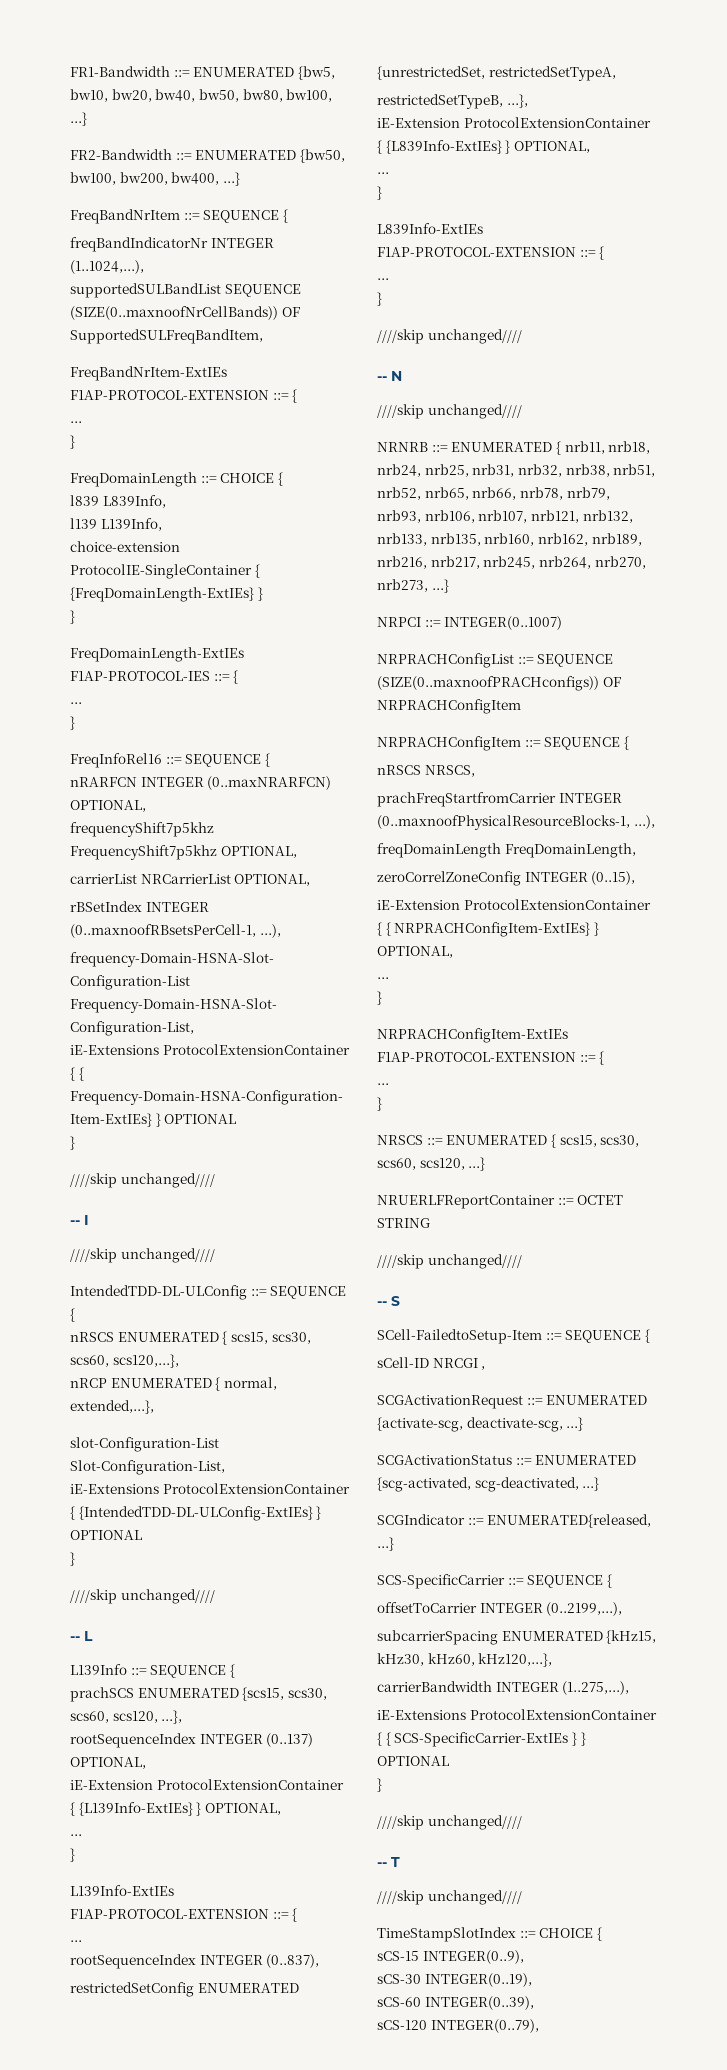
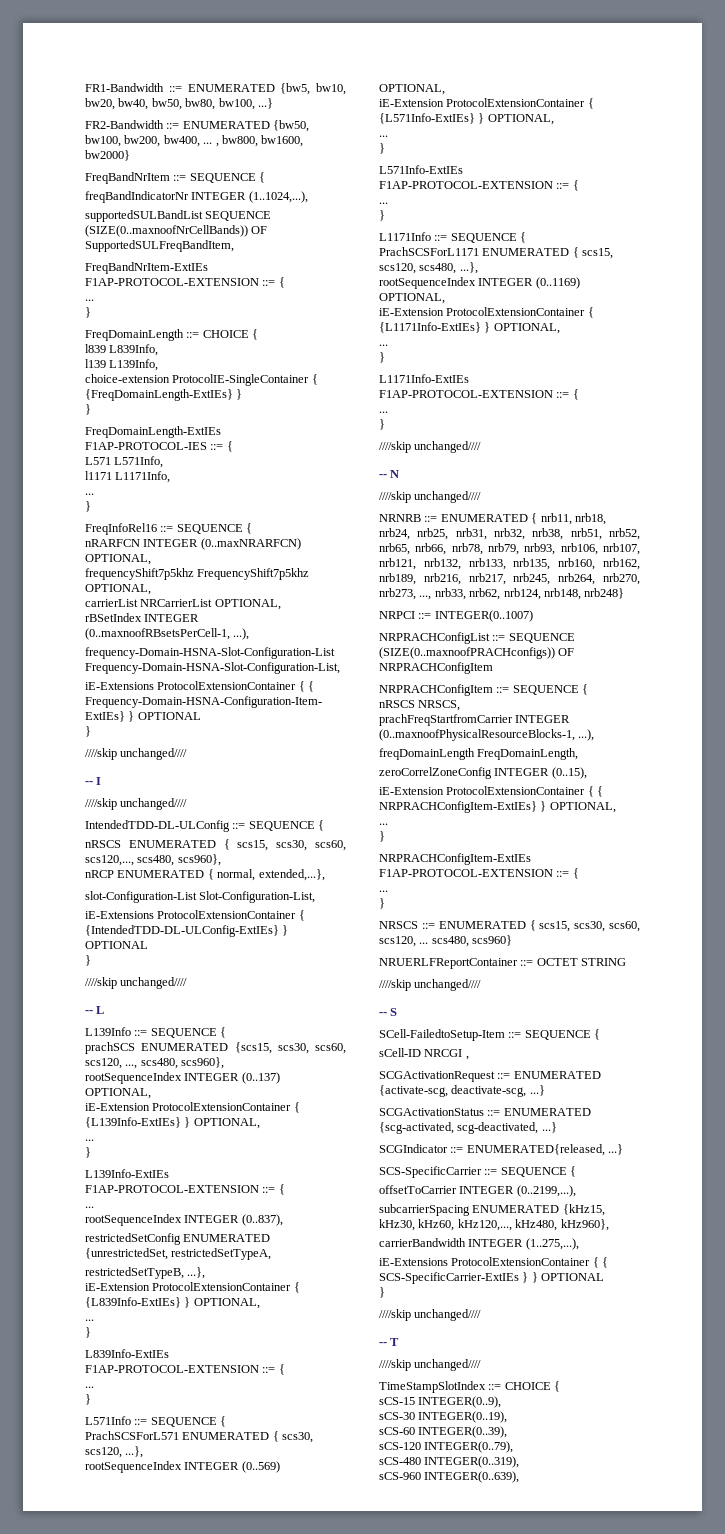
- FR2-Bandwidth ::= ENUMERATED {bw50, bw100, bw200, bw400, ...}
+ FR2-Bandwidth ::= ENUMERATED {bw50, bw100, bw200, bw400, ... , bw800, bw1600, bw2000}
+ L571 L571Info,
+ l1171 L1171Info,
- nRSCS ENUMERATED { scs15, scs30, scs60, scs120,...},
+ nRSCS ENUMERATED { scs15, scs30, scs60, scs120,..., scs480, scs960},
- prachSCS ENUMERATED {scs15, scs30, scs60, scs120, ...},
+ prachSCS ENUMERATED {scs15, scs30, scs60, scs120, ..., scs480, scs960},
+ L571Info ::= SEQUENCE {
+ PrachSCSForL571 ENUMERATED { scs30, scs120, ...},
+ rootSequenceIndex INTEGER (0..569) OPTIONAL,
+ iE-Extension ProtocolExtensionContainer { {L571Info-ExtIEs} } OPTIONAL,
+ ...
+ }
+ L571Info-ExtIEs F1AP-PROTOCOL-EXTENSION ::= {
+ ...
+ }
+ L1171Info ::= SEQUENCE {
+ PrachSCSForL1171 ENUMERATED { scs15, scs120, scs480, ...},
+ rootSequenceIndex INTEGER (0..1169) OPTIONAL,
+ iE-Extension ProtocolExtensionContainer { {L1171Info-ExtIEs} } OPTIONAL,
+ ...
+ }
+ L1171Info-ExtIEs F1AP-PROTOCOL-EXTENSION ::= {
+ ...
+ }
- NRNRB ::= ENUMERATED { nrb11, nrb18, nrb24, nrb25, nrb31, nrb32, nrb38, nrb51, nrb52, nrb65, nrb66, nrb78, nrb79, nrb93, nrb106, nrb107, nrb121, nrb132, nrb133, nrb135, nrb160, nrb162, nrb189, nrb216, nrb217, nrb245, nrb264, nrb270, nrb273, ...}
+ NRNRB ::= ENUMERATED { nrb11, nrb18, nrb24, nrb25, nrb31, nrb32, nrb38, nrb51, nrb52, nrb65, nrb66, nrb78, nrb79, nrb93, nrb106, nrb107, nrb121, nrb132, nrb133, nrb135, nrb160, nrb162, nrb189, nrb216, nrb217, nrb245, nrb264, nrb270, nrb273, ..., nrb33, nrb62, nrb124, nrb148, nrb248}
- NRSCS ::= ENUMERATED { scs15, scs30, scs60, scs120, ...}
+ NRSCS ::= ENUMERATED { scs15, scs30, scs60, scs120, ... scs480, scs960}
- subcarrierSpacing ENUMERATED {kHz15, kHz30, kHz60, kHz120,...},
+ subcarrierSpacing ENUMERATED {kHz15, kHz30, kHz60, kHz120,..., kHz480, kHz960},
+ sCS-480 INTEGER(0..319),
+ sCS-960 INTEGER(0..639),

